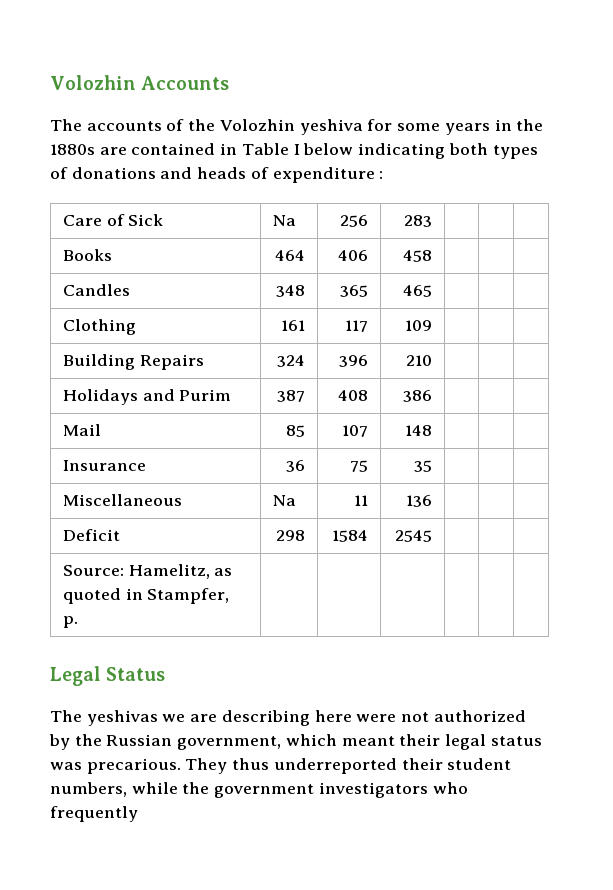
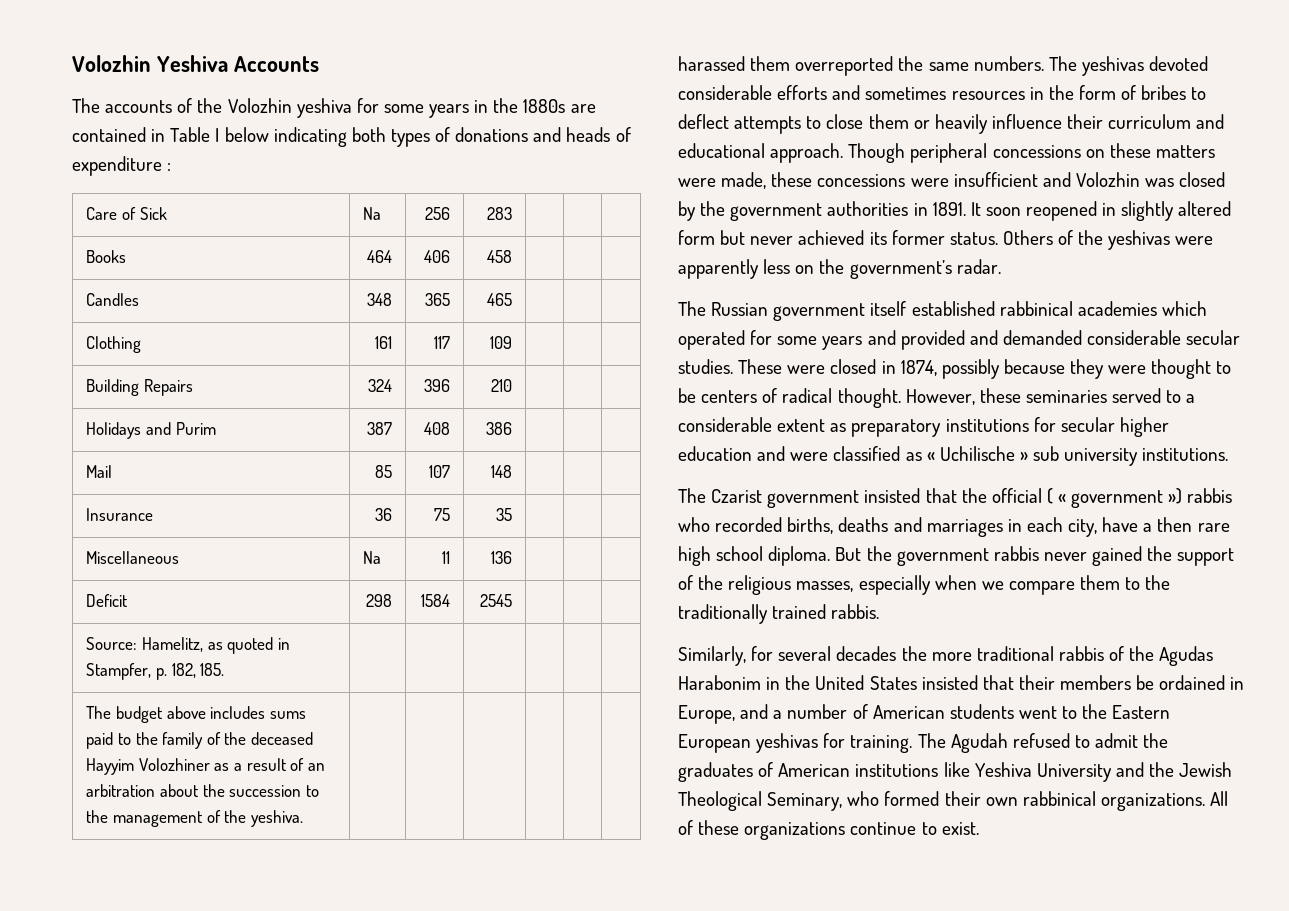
- Volozhin Accounts
+ Volozhin Yeshiva Accounts
- Source: Hamelitz, as quoted in Stampfer, p. | | | | | |
- Legal Status
- The yeshivas we are describing here were not authorized by the Russian government, which meant their legal status was precarious. They thus underreported their student numbers, while the government investigators who frequently
+ Source: Hamelitz, as quoted in Stampfer, p. 182, 185. | | | | | |
+ The budget above includes sums paid to the family of the deceased Hayyim Volozhiner as a result of an arbitration about the succession to the management of the yeshiva. | | | | | |
+ harassed them overreported the same numbers. The yeshivas devoted considerable efforts and sometimes resources in the form of bribes to deflect attempts to close them or heavily influence their curriculum and educational approach. Though peripheral concessions on these matters were made, these concessions were insufficient and Volozhin was closed by the government authorities in 1891. It soon reopened in slightly altered form but never achieved its former status. Others of the yeshivas were apparently less on the government’s radar.
+ The Russian government itself established rabbinical academies which operated for some years and provided and demanded considerable secular studies. These were closed in 1874, possibly because they were thought to be centers of radical thought. However, these seminaries served to a considerable extent as preparatory institutions for secular higher education and were classified as « Uchilische » sub university institutions.
+ The Czarist government insisted that the official ( « government ») rabbis who recorded births, deaths and marriages in each city, have a then rare high school diploma. But the government rabbis never gained the support of the religious masses, especially when we compare them to the traditionally trained rabbis.
+ Similarly, for several decades the more traditional rabbis of the Agudas Harabonim in the United States insisted that their members be ordained in Europe, and a number of American students went to the Eastern European yeshivas for training. The Agudah refused to admit the graduates of American institutions like Yeshiva University and the Jewish Theological Seminary, who formed their own rabbinical organizations. All of these organizations continue to exist.

